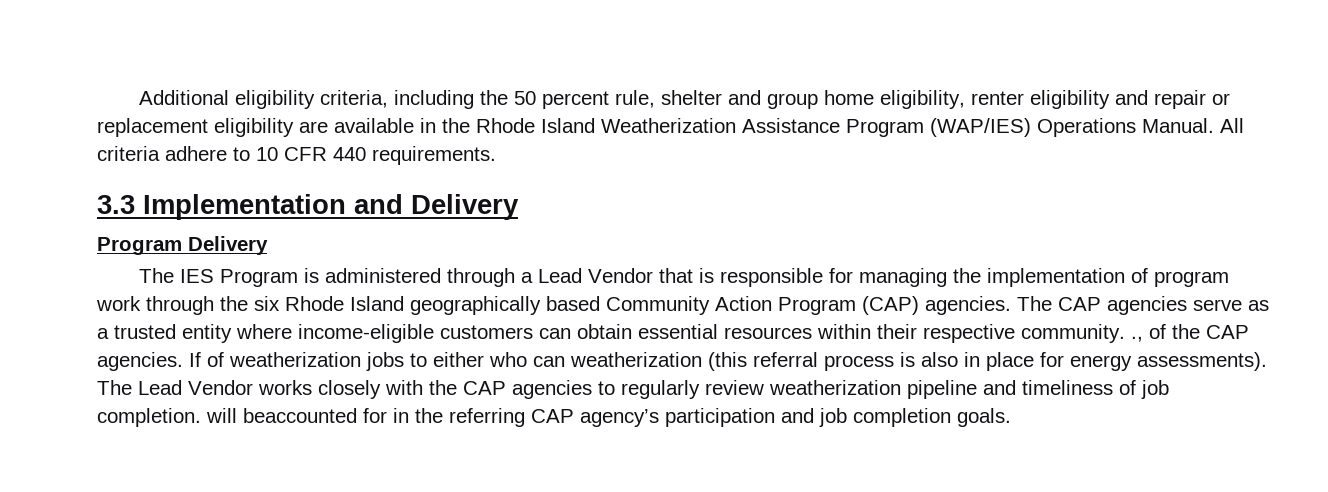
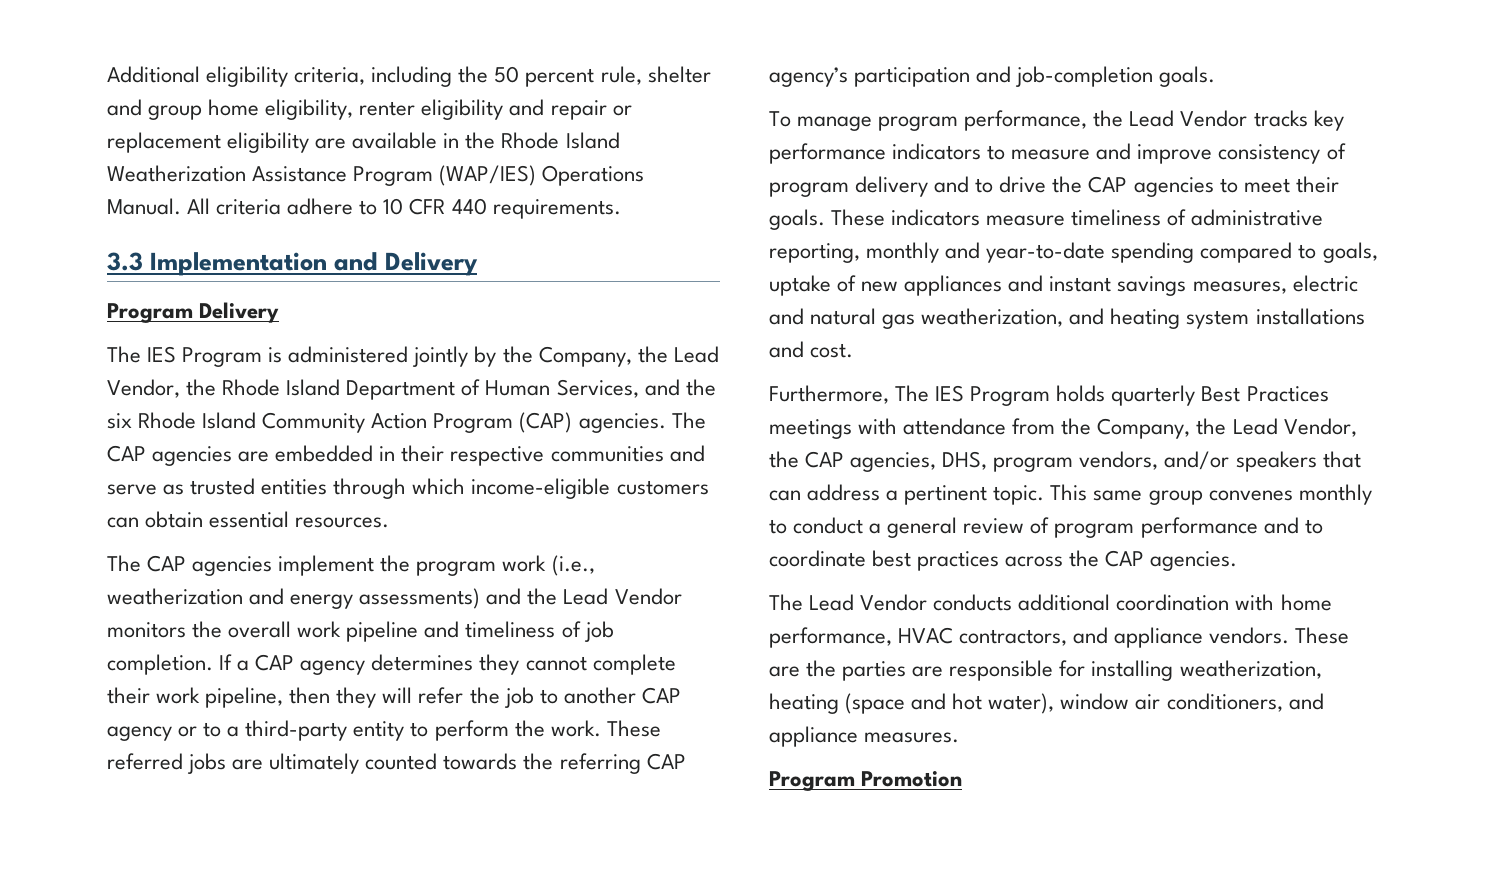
- The IES Program is administered through a Lead Vendor that is responsible for managing the implementation of program work through the six Rhode Island geographically based Community Action Program (CAP) agencies.
+ The IES Program is administered jointly by the Company, the Lead Vendor, the Rhode Island Department of Human Services, and the six Rhode Island Community Action Program (CAP) agencies.
- The CAP agencies serve as a trusted entity where income-eligible customers can obtain essential resources within their respective community. ., of the CAP agencies. If of weatherization jobs to either who can weatherization (this referral process is also in place for energy assessments). The Lead Vendor works closely with the CAP agencies to regularly review weatherization pipeline and timeliness of job completion. will beaccounted for in the referring CAP agency’s participation and job completion goals.
+ The CAP agencies are embedded in their respective communities and serve as trusted entities through which income-eligible customers can obtain essential resources.
+ The CAP agencies implement the program work (i.e., weatherization and energy assessments) and the Lead Vendor monitors the overall work pipeline and timeliness of job completion. If a CAP agency determines they cannot complete their work pipeline, then they will refer the job to another CAP agency or to a third-party entity to perform the work. These referred jobs are ultimately counted towards the referring CAP agency’s participation and job-completion goals.
+ To manage program performance, the Lead Vendor tracks key performance indicators to measure and improve consistency of program delivery and to drive the CAP agencies to meet their goals. These indicators measure timeliness of administrative reporting, monthly and year-to-date spending compared to goals, uptake of new appliances and instant savings measures, electric and natural gas weatherization, and heating system installations and cost.
+ Furthermore, The IES Program holds quarterly Best Practices meetings with attendance from the Company, the Lead Vendor, the CAP agencies, DHS, program vendors, and/or speakers that can address a pertinent topic. This same group convenes monthly to conduct a general review of program performance and to coordinate best practices across the CAP agencies.
+ The Lead Vendor conducts additional coordination with home performance, HVAC contractors, and appliance vendors. These are the parties are responsible for installing weatherization, heating (space and hot water), window air conditioners, and appliance measures.
+ Program Promotion

